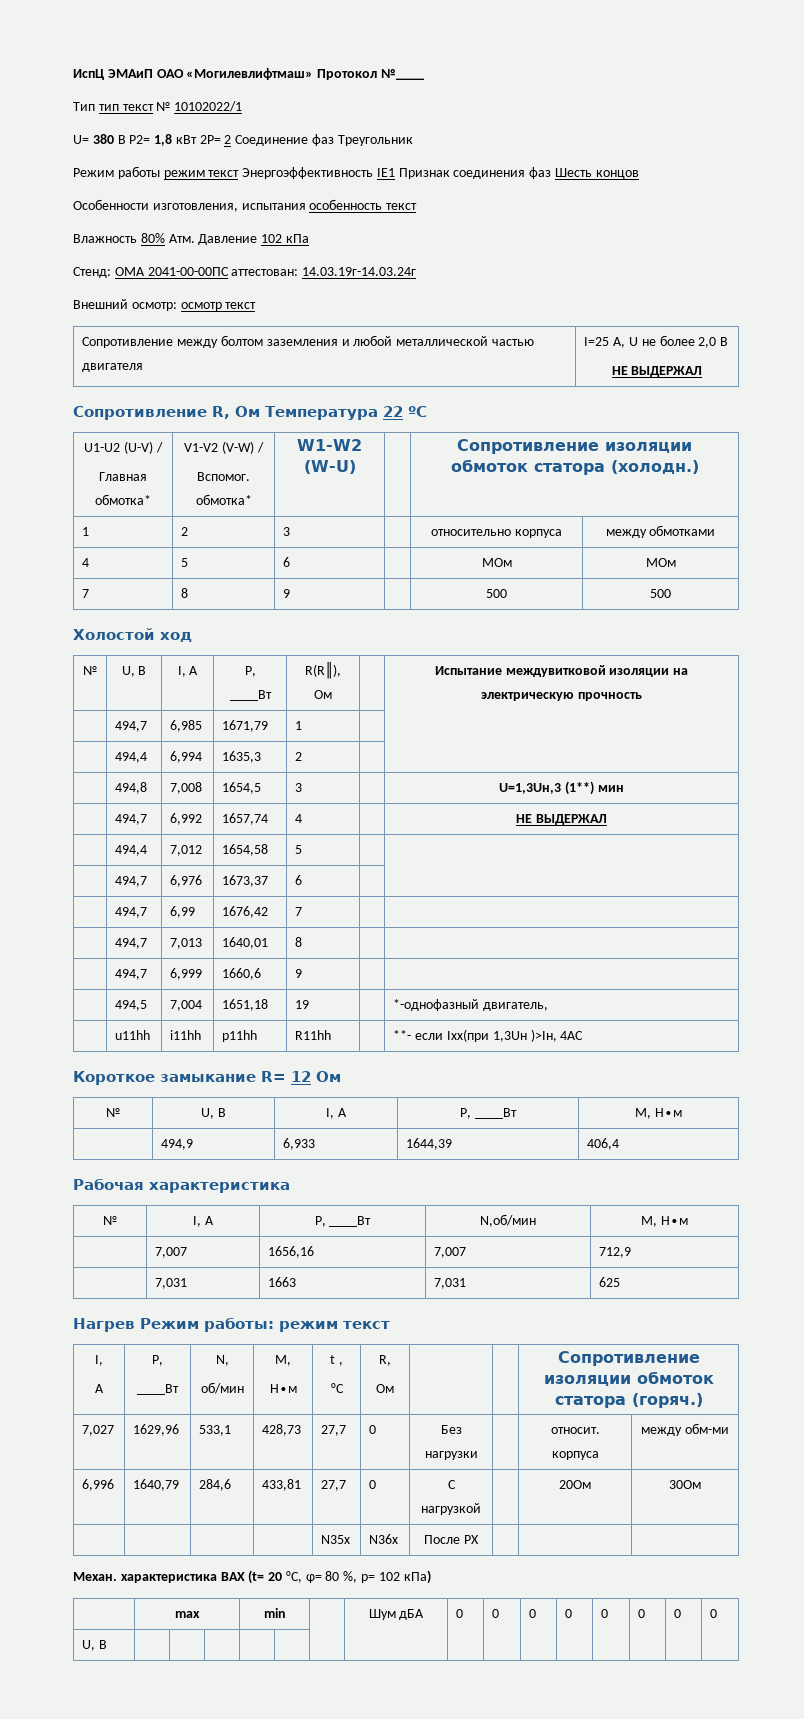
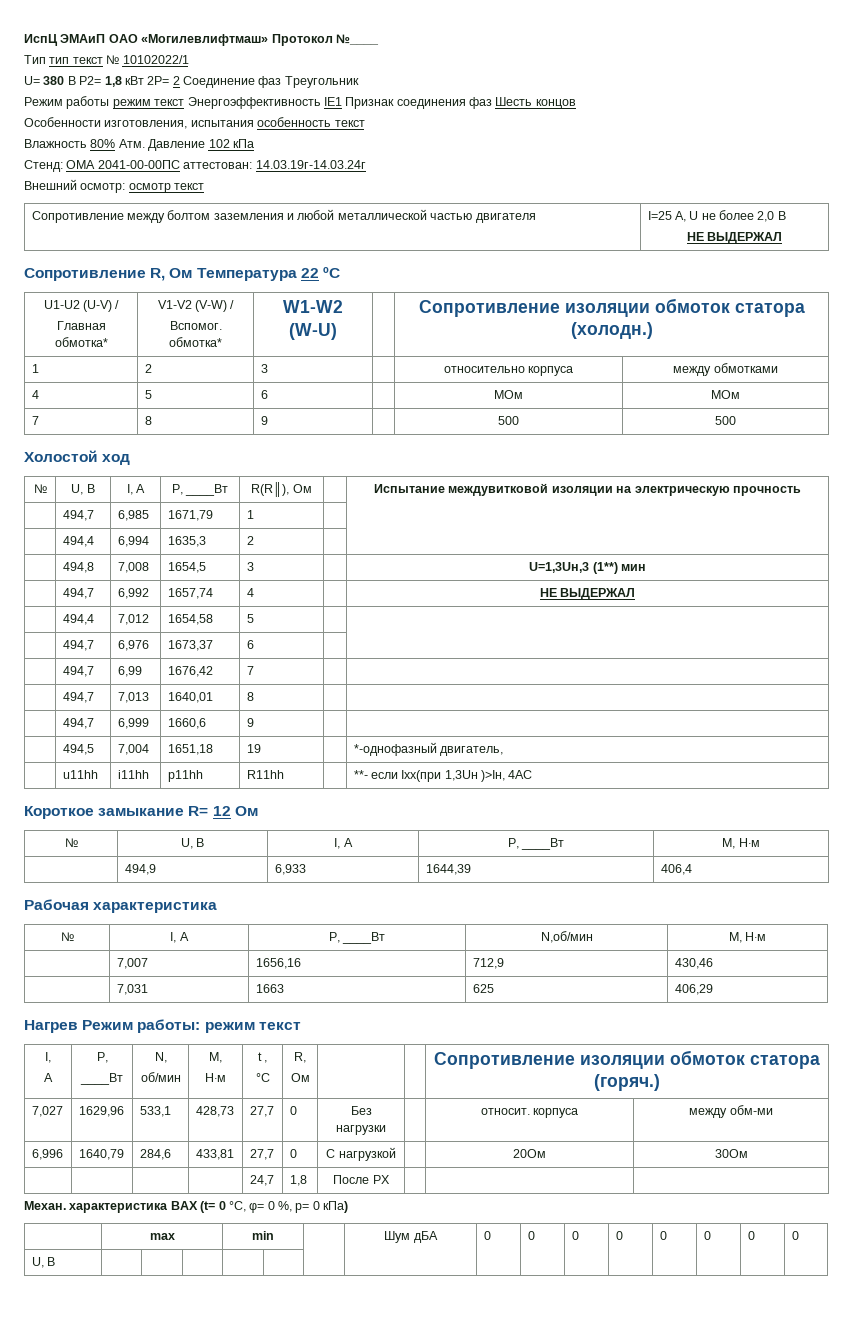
- | 7,007 | 1656,16 | 7,007 | 712,9
+ | 7,007 | 1656,16 | 712,9 | 430,46
- | 7,031 | 1663 | 7,031 | 625
+ | 7,031 | 1663 | 625 | 406,29
- | | | | N35x | N36x | После РХ | | |
+ | | | | 24,7 | 1,8 | После РХ | | |
- Механ. характеристика ВАХ (t= 20 °С, φ= 80 %, р= 102 кПа)
+ Механ. характеристика ВАХ (t= 0 °С, φ= 0 %, р= 0 кПа)

